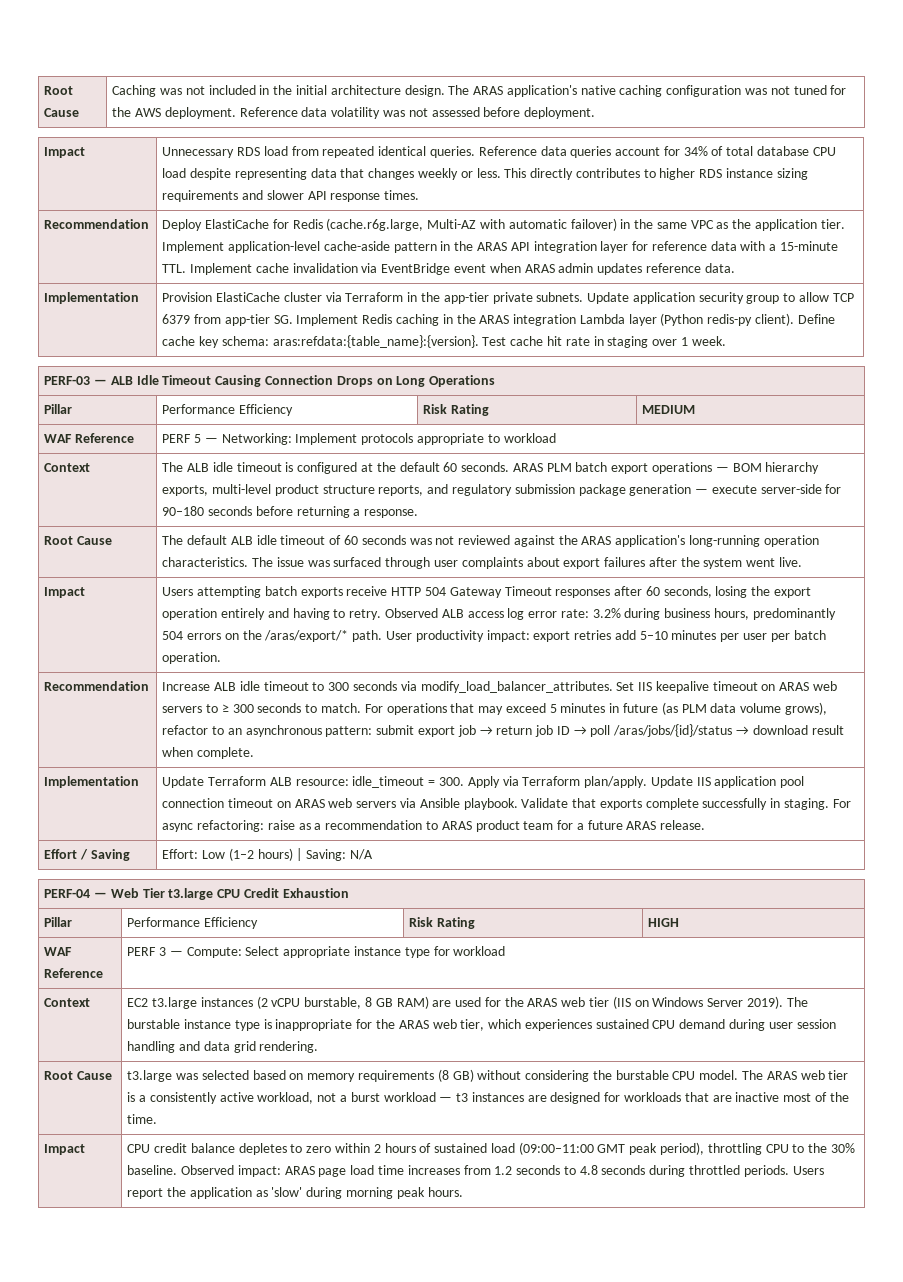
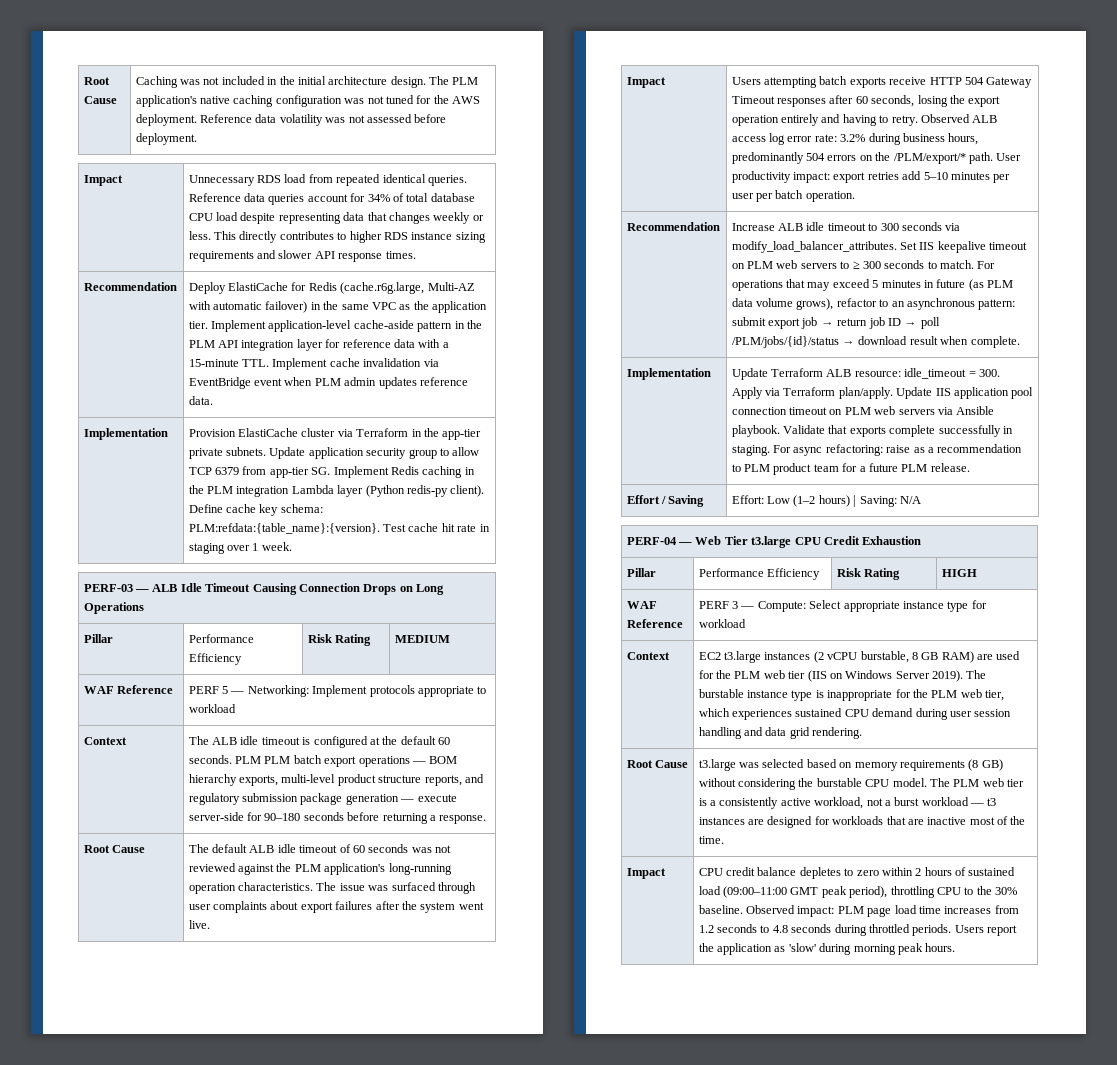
- Root Cause | Caching was not included in the initial architecture design. The ARAS application's native caching configuration was not tuned for the AWS deployment. Reference data volatility was not assessed before deployment.
+ Root Cause | Caching was not included in the initial architecture design. The PLM application's native caching configuration was not tuned for the AWS deployment. Reference data volatility was not assessed before deployment.
- Implement application-level cache-aside pattern in the ARAS API integration layer for reference data with a 15-minute TTL. Implement cache invalidation via EventBridge event when ARAS admin updates reference data.
+ Implement application-level cache-aside pattern in the PLM API integration layer for reference data with a 15-minute TTL. Implement cache invalidation via EventBridge event when PLM admin updates reference data.
- Update application security group to allow TCP 6379 from app-tier SG. Implement Redis caching in the ARAS integration Lambda layer (Python redis-py client).
+ Update application security group to allow TCP 6379 from app-tier SG. Implement Redis caching in the PLM integration Lambda layer (Python redis-py client).
- Define cache key schema: aras:refdata:{table_name}:{version}.
+ Define cache key schema: PLM:refdata:{table_name}:{version}.
- Context | The ALB idle timeout is configured at the default 60 seconds. ARAS PLM batch export operations — BOM hierarchy exports, multi-level product structure reports, and regulatory submission package generation — execute server-side for 90–180 seconds before returning a response.
+ Context | The ALB idle timeout is configured at the default 60 seconds. PLM PLM batch export operations — BOM hierarchy exports, multi-level product structure reports, and regulatory submission package generation — execute server-side for 90–180 seconds before returning a response.
- Root Cause | The default ALB idle timeout of 60 seconds was not reviewed against the ARAS application's long-running operation characteristics. The issue was surfaced through user complaints about export failures after the system went live.
+ Root Cause | The default ALB idle timeout of 60 seconds was not reviewed against the PLM application's long-running operation characteristics. The issue was surfaced through user complaints about export failures after the system went live.
- Observed ALB access log error rate: 3.2% during business hours, predominantly 504 errors on the /aras/export/* path.
+ Observed ALB access log error rate: 3.2% during business hours, predominantly 504 errors on the /PLM/export/* path.
- Set IIS keepalive timeout on ARAS web servers to ≥ 300 seconds to match.
+ Set IIS keepalive timeout on PLM web servers to ≥ 300 seconds to match.
- For operations that may exceed 5 minutes in future (as PLM data volume grows), refactor to an asynchronous pattern: submit export job → return job ID → poll /aras/jobs/{id}/status → download result when complete.
+ For operations that may exceed 5 minutes in future (as PLM data volume grows), refactor to an asynchronous pattern: submit export job → return job ID → poll /PLM/jobs/{id}/status → download result when complete.
- Update IIS application pool connection timeout on ARAS web servers via Ansible playbook.
+ Update IIS application pool connection timeout on PLM web servers via Ansible playbook.
- For async refactoring: raise as a recommendation to ARAS product team for a future ARAS release.
+ For async refactoring: raise as a recommendation to PLM product team for a future PLM release.
- EC2 t3.large instances (2 vCPU burstable, 8 GB RAM) are used for the ARAS web tier (IIS on Windows Server 2019).
+ EC2 t3.large instances (2 vCPU burstable, 8 GB RAM) are used for the PLM web tier (IIS on Windows Server 2019).
- The burstable instance type is inappropriate for the ARAS web tier, which experiences sustained CPU demand during user session handling and data grid rendering.
+ The burstable instance type is inappropriate for the PLM web tier, which experiences sustained CPU demand during user session handling and data grid rendering.
- The ARAS web tier is a consistently active workload, not a burst workload — t3 instances are designed for workloads that are inactive most of the time.
+ The PLM web tier is a consistently active workload, not a burst workload — t3 instances are designed for workloads that are inactive most of the time.
- Observed impact: ARAS page load time increases from 1.2 seconds to 4.8 seconds during throttled periods.
+ Observed impact: PLM page load time increases from 1.2 seconds to 4.8 seconds during throttled periods.

